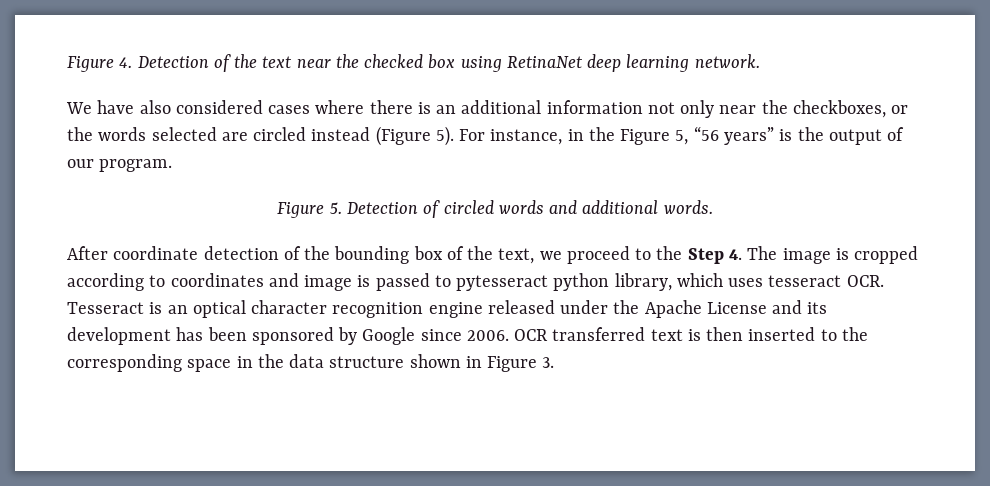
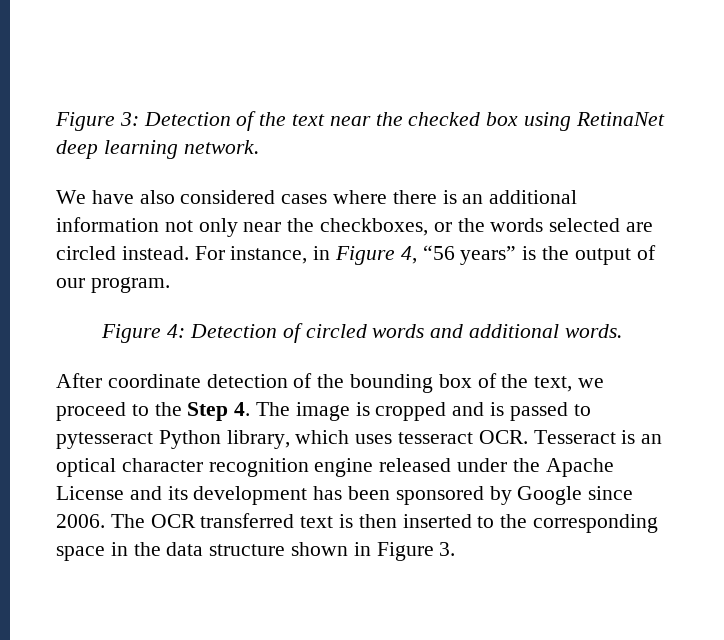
- Figure 4. Detection of the text near the checked box using RetinaNet deep learning network.
+ Figure 3: Detection of the text near the checked box using RetinaNet deep learning network.
- We have also considered cases where there is an additional information not only near the checkboxes, or the words selected are circled instead (Figure 5). For instance, in the Figure 5, “56 years” is the output of our program.
+ We have also considered cases where there is an additional information not only near the checkboxes, or the words selected are circled instead. For instance, in Figure 4, “56 years” is the output of our program.
- Figure 5. Detection of circled words and additional words.
+ Figure 4: Detection of circled words and additional words.
- After coordinate detection of the bounding box of the text, we proceed to the Step 4. The image is cropped according to coordinates and image is passed to pytesseract python library, which uses tesseract OCR. Tesseract is an optical character recognition engine released under the Apache License and its development has been sponsored by Google since 2006.
+ After coordinate detection of the bounding box of the text, we proceed to the Step 4. The image is cropped and is passed to pytesseract Python library, which uses tesseract OCR. Tesseract is an optical character recognition engine released under the Apache License and its development has been sponsored by Google since 2006.
- OCR transferred text is then inserted to the corresponding space in the data structure shown in Figure 3.
+ The OCR transferred text is then inserted to the corresponding space in the data structure shown in Figure 3.

